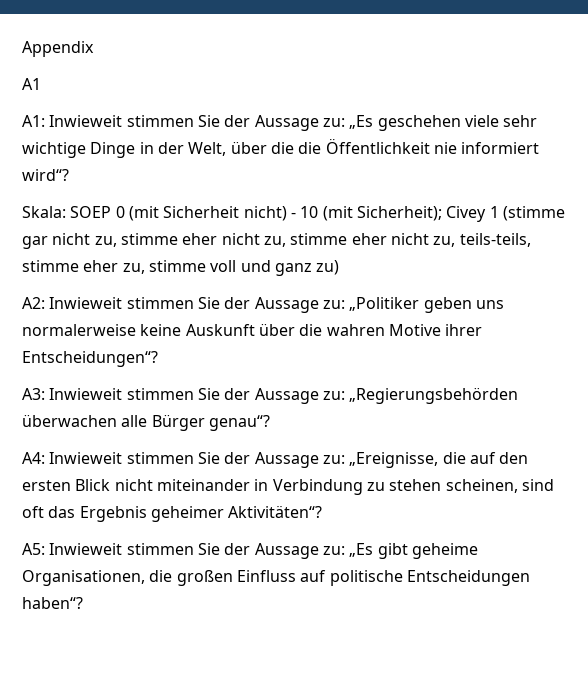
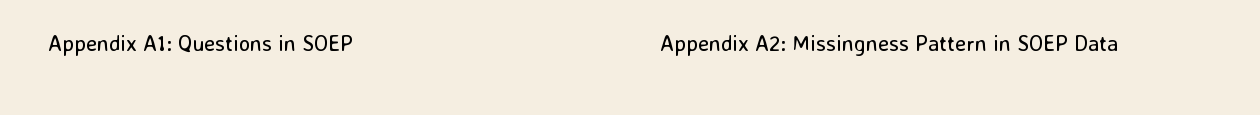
- Appendix
- A1
- A1: Inwieweit stimmen Sie der Aussage zu: „Es geschehen viele sehr wichtige Dinge in der Welt, über die die Öffentlichkeit nie informiert wird“?
- Skala: SOEP 0 (mit Sicherheit nicht) - 10 (mit Sicherheit); Civey 1 (stimme gar nicht zu, stimme eher nicht zu, stimme eher nicht zu, teils-teils, stimme eher zu, stimme voll und ganz zu)
- A2: Inwieweit stimmen Sie der Aussage zu: „Politiker geben uns normalerweise keine Auskunft über die wahren Motive ihrer Entscheidungen“?
- A3: Inwieweit stimmen Sie der Aussage zu: „Regierungsbehörden überwachen alle Bürger genau“?
- A4: Inwieweit stimmen Sie der Aussage zu: „Ereignisse, die auf den ersten Blick nicht miteinander in Verbindung zu stehen scheinen, sind oft das Ergebnis geheimer Aktivitäten“?
- A5: Inwieweit stimmen Sie der Aussage zu: „Es gibt geheime Organisationen, die großen Einfluss auf politische Entscheidungen haben“?
+ Appendix A1: Questions in SOEP
+ Appendix A2: Missingness Pattern in SOEP Data

